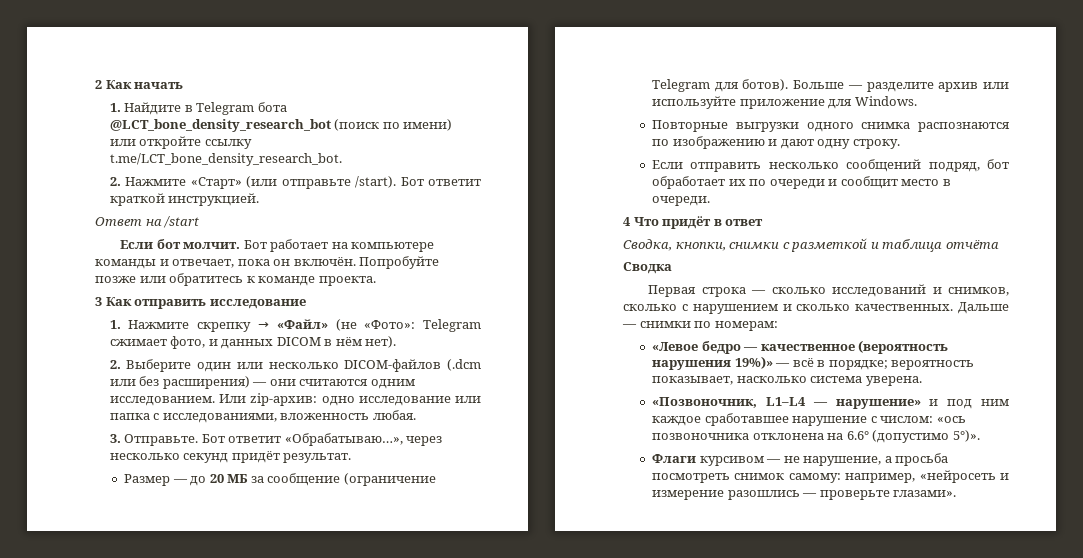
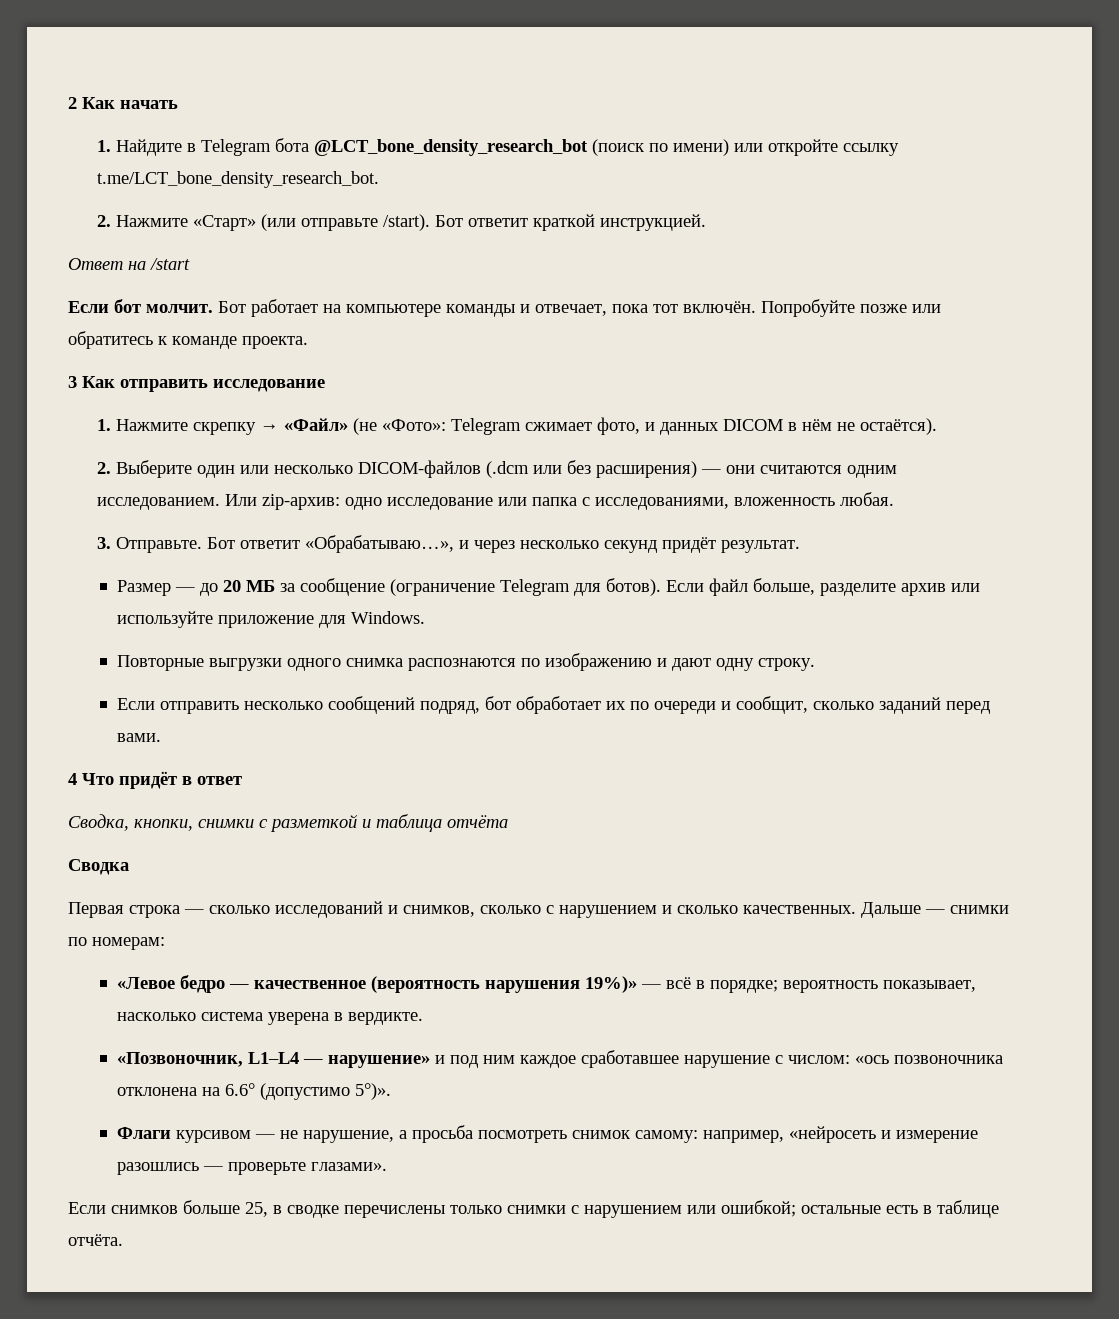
- Бот работает на компьютере команды и отвечает, пока он включён.
+ Бот работает на компьютере команды и отвечает, пока тот включён.
- 1. Нажмите скрепку → «Файл» (не «Фото»: Telegram сжимает фото, и данных DICOM в нём нет).
+ 1. Нажмите скрепку → «Файл» (не «Фото»: Telegram сжимает фото, и данных DICOM в нём не остаётся).
- Бот ответит «Обрабатываю…», через несколько секунд придёт результат.
+ Бот ответит «Обрабатываю…», и через несколько секунд придёт результат.
- Больше — разделите архив или используйте приложение для Windows.
+ Если файл больше, разделите архив или используйте приложение для Windows.
- Если отправить несколько сообщений подряд, бот обработает их по очереди и сообщит место в очереди.
+ Если отправить несколько сообщений подряд, бот обработает их по очереди и сообщит, сколько заданий перед вами.
- «Левое бедро — качественное (вероятность нарушения 19%)» — всё в порядке; вероятность показывает, насколько система уверена.
+ «Левое бедро — качественное (вероятность нарушения 19%)» — всё в порядке; вероятность показывает, насколько система уверена в вердикте.
+ Если снимков больше 25, в сводке перечислены только снимки с нарушением или ошибкой; остальные есть в таблице отчёта.

